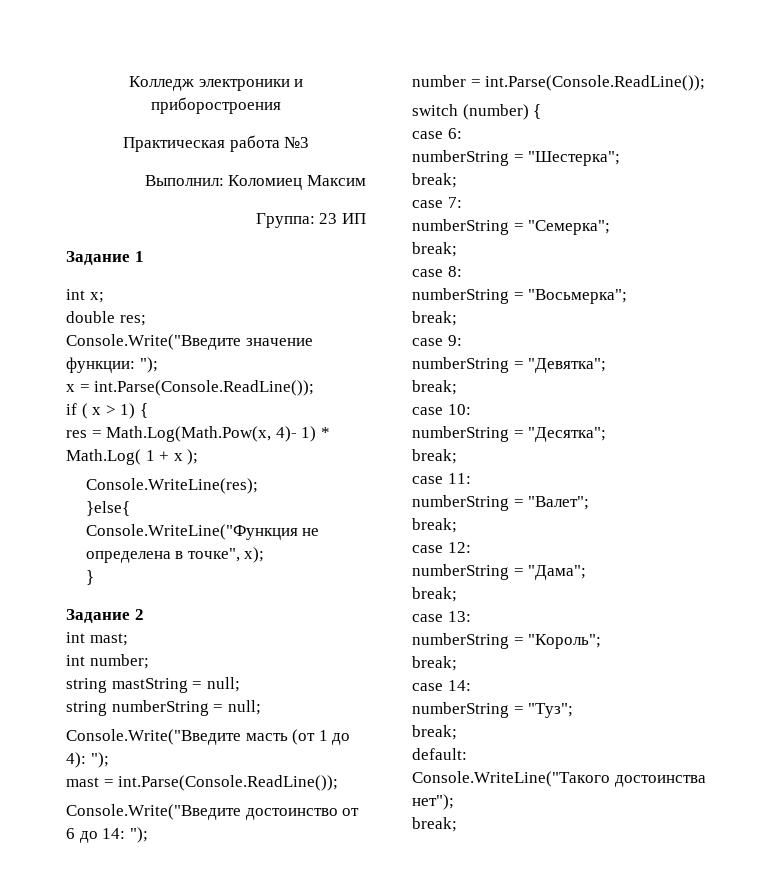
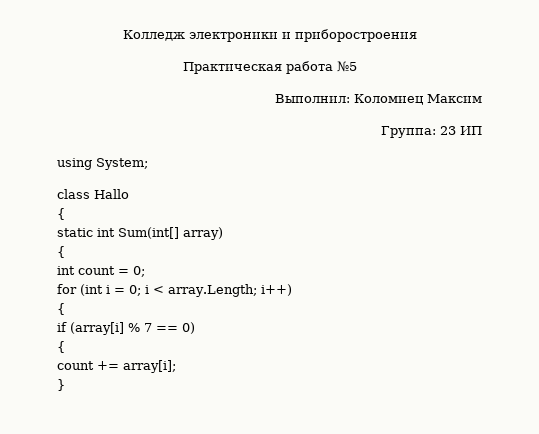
- Практическая работа №3
+ Практическая работа №5
- Задание 1
- int x;
- double res;
- Console.Write("Введите значение функции: ");
- x = int.Parse(Console.ReadLine());
- if ( x > 1) {
- res = Math.Log(Math.Pow(x, 4)- 1) * Math.Log( 1 + x );
- Console.WriteLine(res);
- }else{
- Console.WriteLine("Функция не определена в точке", x);
+ using System;
+ class Hallo
+ {
+ static int Sum(int[] array)
+ {
+ int count = 0;
+ for (int i = 0; i < array.Length; i++)
+ {
+ if (array[i] % 7 == 0)
+ {
+ count += array[i];
  }
- Задание 2
- int mast;
- int number;
- string mastString = null;
- string numberString = null;
- Console.Write("Введите масть (от 1 до 4): ");
- mast = int.Parse(Console.ReadLine());
- Console.Write("Введите достоинство от 6 до 14: ");
- number = int.Parse(Console.ReadLine());
- switch (number) {
- case 6:
- numberString = "Шестерка";
- break;
- case 7:
- numberString = "Семерка";
- break;
- case 8:
- numberString = "Восьмерка";
- break;
- case 9:
- numberString = "Девятка";
- break;
- case 10:
- numberString = "Десятка";
- break;
- case 11:
- numberString = "Валет";
- break;
- case 12:
- numberString = "Дама";
- break;
- case 13:
- numberString = "Король";
- break;
- case 14:
- numberString = "Туз";
- break;
- default:
- Console.WriteLine("Такого достоинства нет");
- break;

